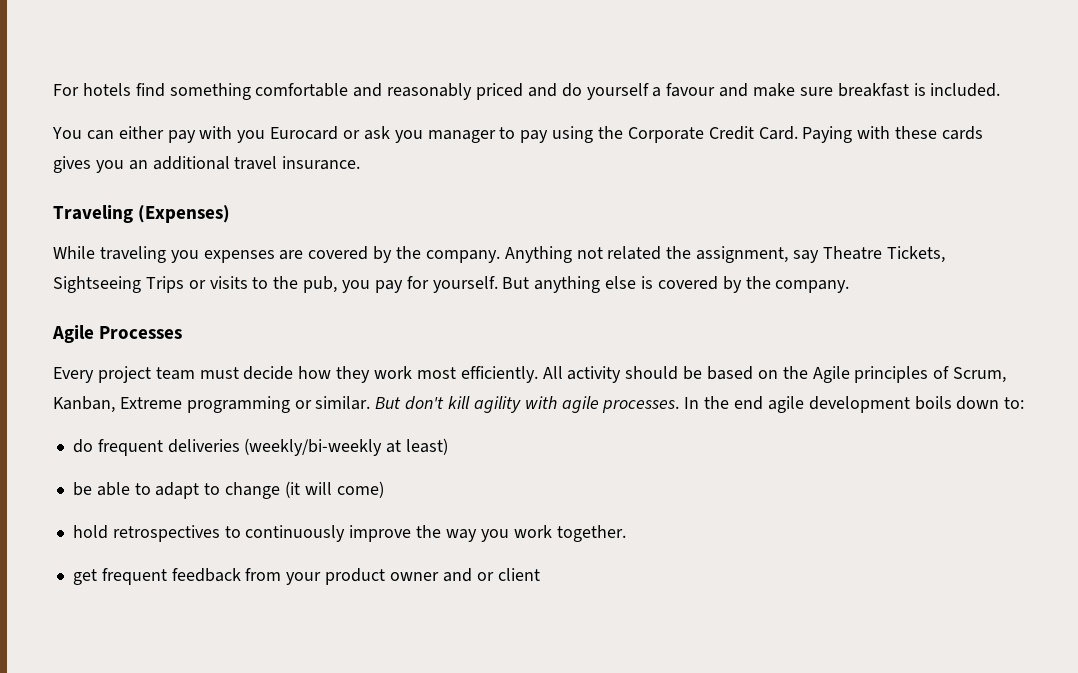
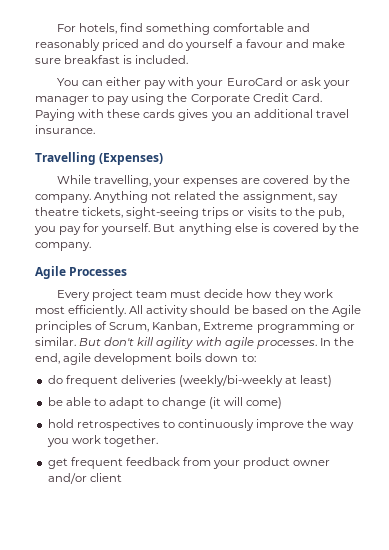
- For hotels find something comfortable and reasonably priced and do yourself a favour and make sure breakfast is included.
+ For hotels, find something comfortable and reasonably priced and do yourself a favour and make sure breakfast is included.
- You can either pay with you Eurocard or ask you manager to pay using the Corporate Credit Card.
+ You can either pay with your EuroCard or ask your manager to pay using the Corporate Credit Card.
- Traveling (Expenses)
+ Travelling (Expenses)
- While traveling you expenses are covered by the company.
+ While travelling, your expenses are covered by the company.
- Anything not related the assignment, say Theatre Tickets, Sightseeing Trips or visits to the pub, you pay for yourself.
+ Anything not related the assignment, say theatre tickets, sight-seeing trips or visits to the pub, you pay for yourself.
- In the end agile development boils down to:
+ In the end, agile development boils down to:
- get frequent feedback from your product owner and or client
+ get frequent feedback from your product owner and/or client

